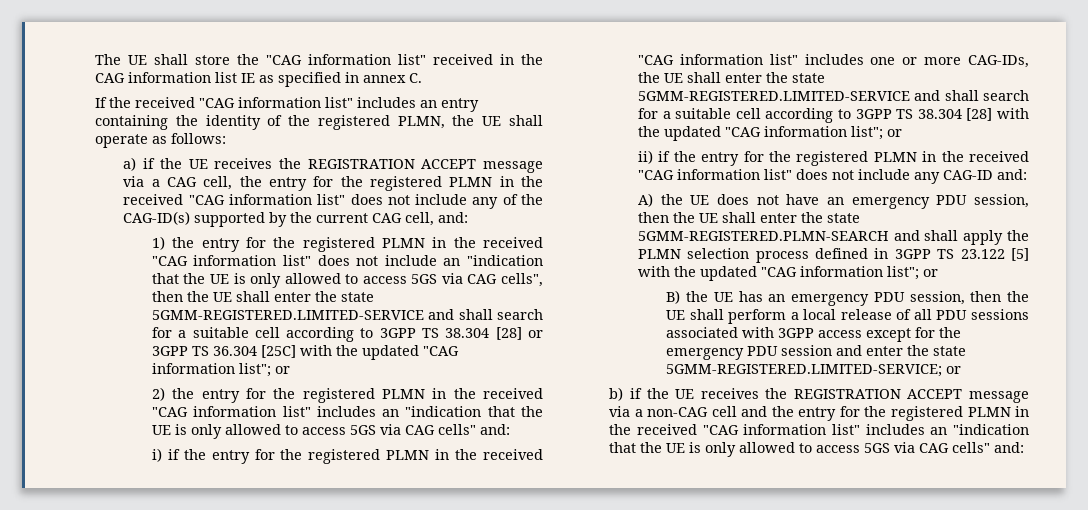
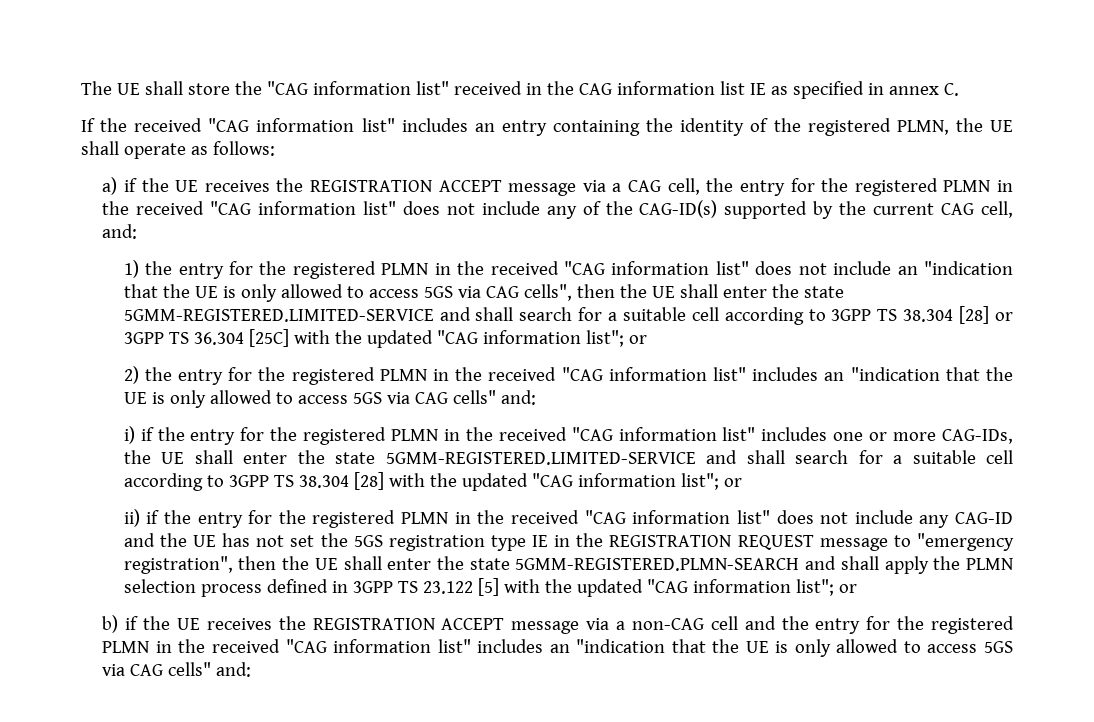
- ii) if the entry for the registered PLMN in the received "CAG information list" does not include any CAG-ID and:
- A) the UE does not have an emergency PDU session, then the UE shall enter the state 5GMM-REGISTERED.PLMN-SEARCH and shall apply the PLMN selection process defined in 3GPP TS 23.122 [5] with the updated "CAG information list"; or
+ ii) if the entry for the registered PLMN in the received "CAG information list" does not include any CAG-ID and the UE has not set the 5GS registration type IE in the REGISTRATION REQUEST message to "emergency registration", then the UE shall enter the state 5GMM-REGISTERED.PLMN-SEARCH and shall apply the PLMN selection process defined in 3GPP TS 23.122 [5] with the updated "CAG information list"; or
- B) the UE has an emergency PDU session, then the UE shall perform a local release of all PDU sessions associated with 3GPP access except for the emergency PDU session and enter the state 5GMM-REGISTERED.LIMITED-SERVICE; or

